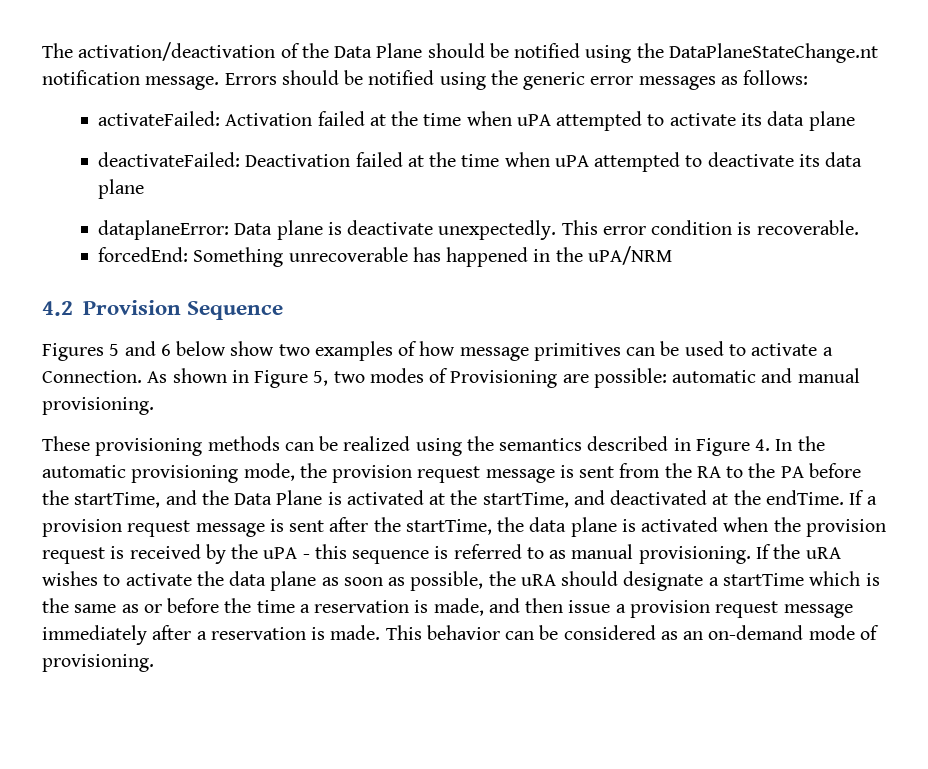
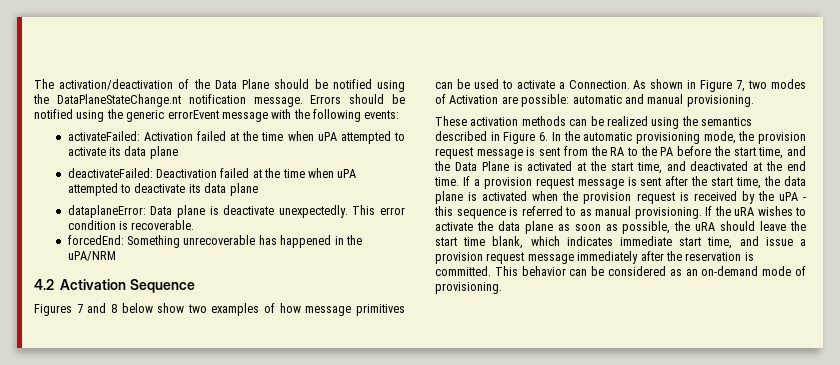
- Errors should be notified using the generic error messages as follows:
+ Errors should be notified using the generic errorEvent message with the following events:
- 4.2 Provision Sequence
+ 4.2 Activation Sequence
- Figures 5 and 6 below show two examples of how message primitives can be used to activate a Connection.
+ Figures 7 and 8 below show two examples of how message primitives can be used to activate a Connection.
- As shown in Figure 5, two modes of Provisioning are possible: automatic and manual provisioning.
+ As shown in Figure 7, two modes of Activation are possible: automatic and manual provisioning.
- These provisioning methods can be realized using the semantics described in Figure 4. In the automatic provisioning mode, the provision request message is sent from the RA to the PA before the startTime, and the Data Plane is activated at the startTime, and deactivated at the endTime.
+ These activation methods can be realized using the semantics described in Figure 6. In the automatic provisioning mode, the provision request message is sent from the RA to the PA before the start time, and the Data Plane is activated at the start time, and deactivated at the end time.
- If a provision request message is sent after the startTime, the data plane is activated when the provision request is received by the uPA - this sequence is referred to as manual provisioning.
+ If a provision request message is sent after the start time, the data plane is activated when the provision request is received by the uPA - this sequence is referred to as manual provisioning.
- If the uRA wishes to activate the data plane as soon as possible, the uRA should designate a startTime which is the same as or before the time a reservation is made, and then issue a provision request message immediately after a reservation is made.
+ If the uRA wishes to activate the data plane as soon as possible, the uRA should leave the start time blank, which indicates immediate start time, and issue a provision request message immediately after the reservation is committed.

